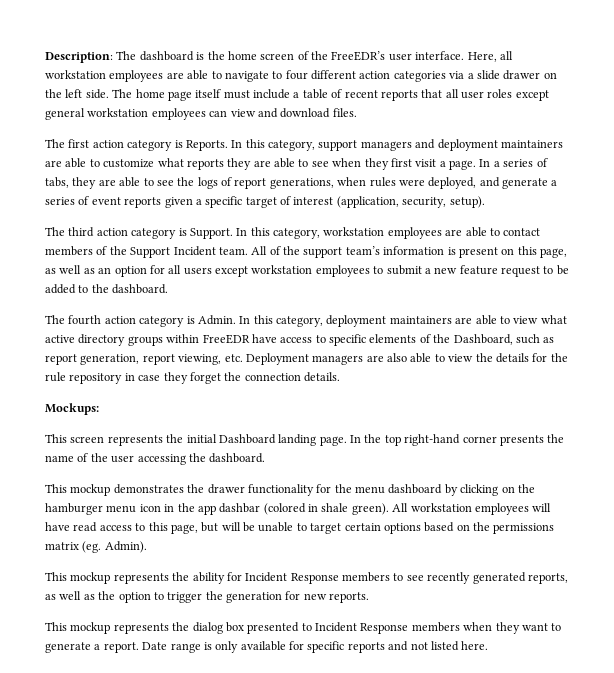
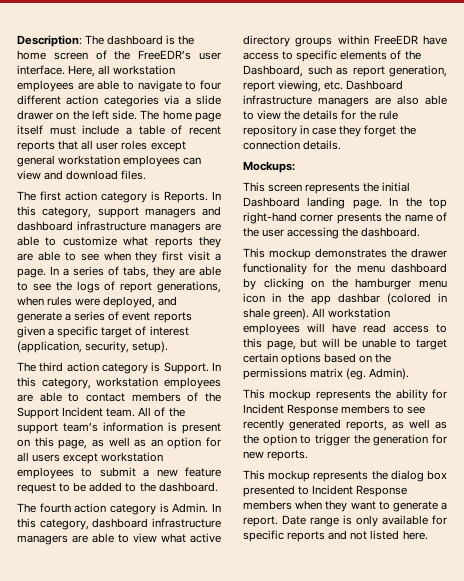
- In this category, support managers and deployment maintainers are able to customize what reports they are able to see when they first visit a page.
+ In this category, support managers and dashboard infrastructure managers are able to customize what reports they are able to see when they first visit a page.
- In this category, deployment maintainers are able to view what active directory groups within FreeEDR have access to specific elements of the Dashboard, such as report generation, report viewing, etc. Deployment managers are also able to view the details for the rule repository in case they forget the connection details.
+ In this category, dashboard infrastructure managers are able to view what active directory groups within FreeEDR have access to specific elements of the Dashboard, such as report generation, report viewing, etc. Dashboard infrastructure managers are also able to view the details for the rule repository in case they forget the connection details.

